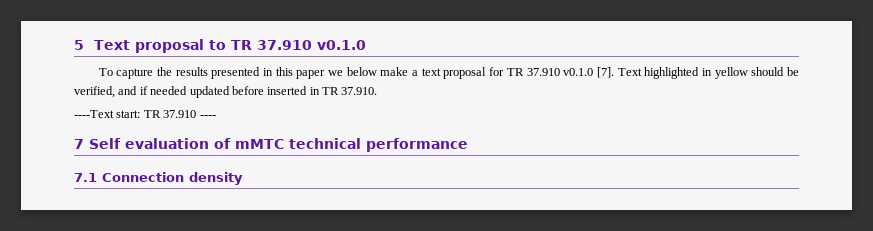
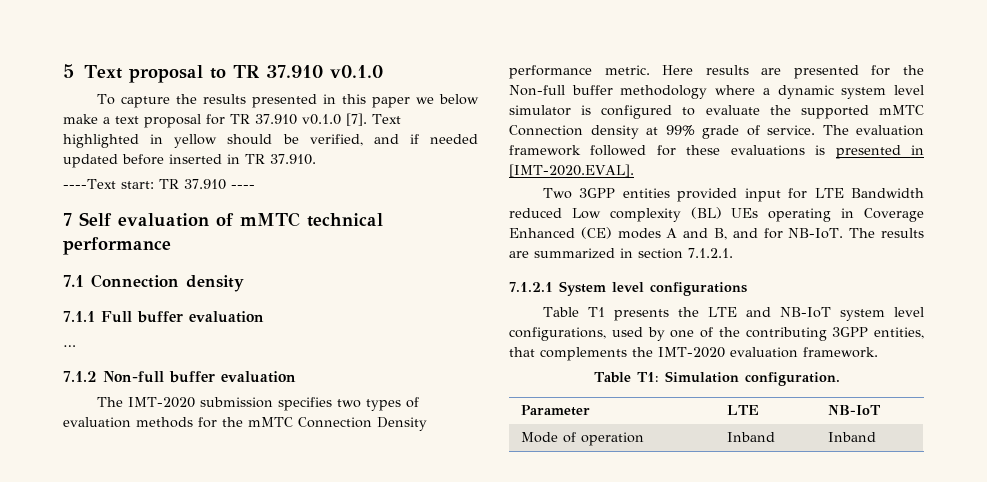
+ 7.1.1 Full buffer evaluation
+ …
+ 7.1.2 Non-full buffer evaluation
+ The IMT-2020 submission specifies two types of evaluation methods for the mMTC Connection Density performance metric. Here results are presented for the Non-full buffer methodology where a dynamic system level simulator is configured to evaluate the supported mMTC Connection density at 99% grade of service. The evaluation framework followed for these evaluations is presented in [IMT-2020.EVAL].
+ Two 3GPP entities provided input for LTE Bandwidth reduced Low complexity (BL) UEs operating in Coverage Enhanced (CE) modes A and B, and for NB-IoT. The results are summarized in section 7.1.2.1.
+ 7.1.2.1 System level configurations
+ Table T1 presents the LTE and NB-IoT system level configurations, used by one of the contributing 3GPP entities, that complements the IMT-2020 evaluation framework.
+ Table T1: Simulation configuration.
+ Parameter | LTE | NB-IoT
+ Mode of operation | Inband | Inband

